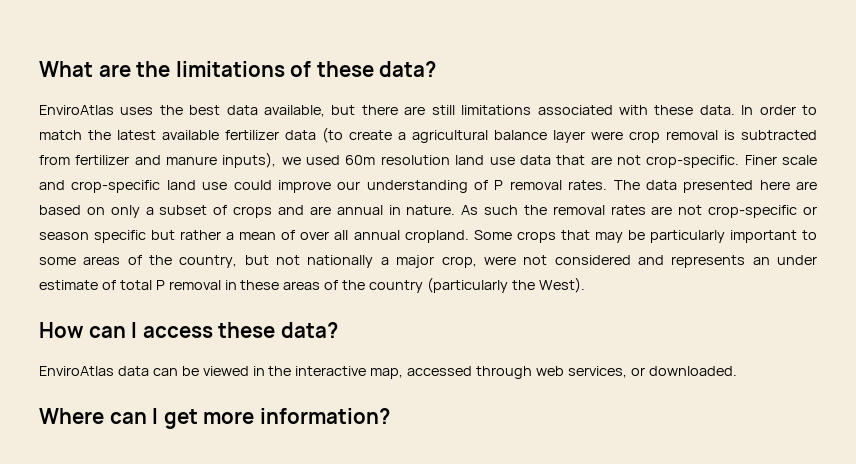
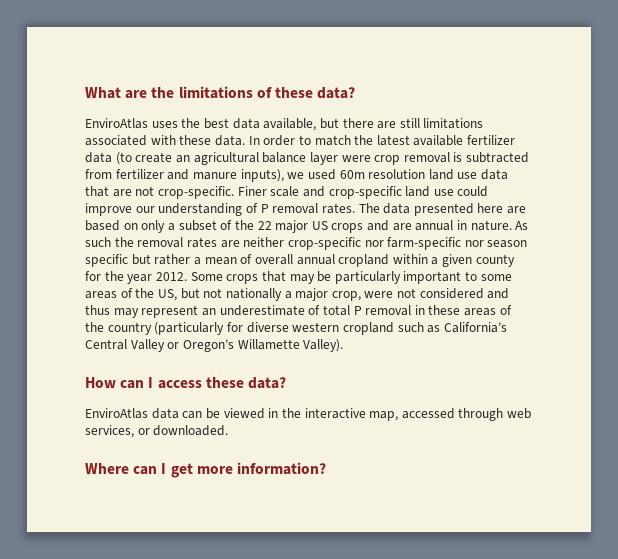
- In order to match the latest available fertilizer data (to create a agricultural balance layer were crop removal is subtracted from fertilizer and manure inputs), we used 60m resolution land use data that are not crop-specific.
+ In order to match the latest available fertilizer data (to create an agricultural balance layer were crop removal is subtracted from fertilizer and manure inputs), we used 60m resolution land use data that are not crop-specific.
- The data presented here are based on only a subset of crops and are annual in nature.
+ The data presented here are based on only a subset of the 22 major US crops and are annual in nature.
- As such the removal rates are not crop-specific or season specific but rather a mean of over all annual cropland.
+ As such the removal rates are neither crop-specific nor farm-specific nor season specific but rather a mean of overall annual cropland within a given county for the year 2012.
- Some crops that may be particularly important to some areas of the country, but not nationally a major crop, were not considered and represents an under estimate of total P removal in these areas of the country (particularly the West).
+ Some crops that may be particularly important to some areas of the US, but not nationally a major crop, were not considered and thus may represent an underestimate of total P removal in these areas of the country (particularly for diverse western cropland such as California’s Central Valley or Oregon’s Willamette Valley).

